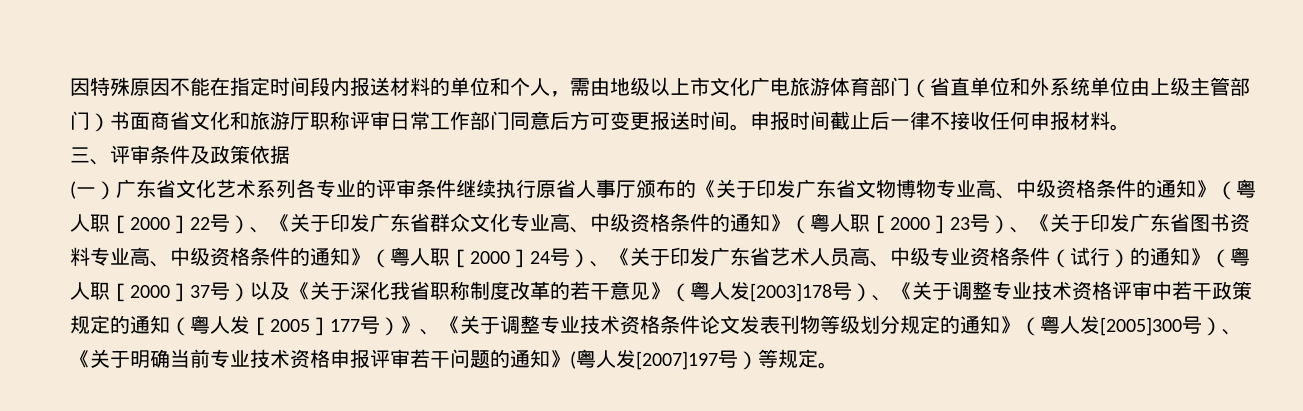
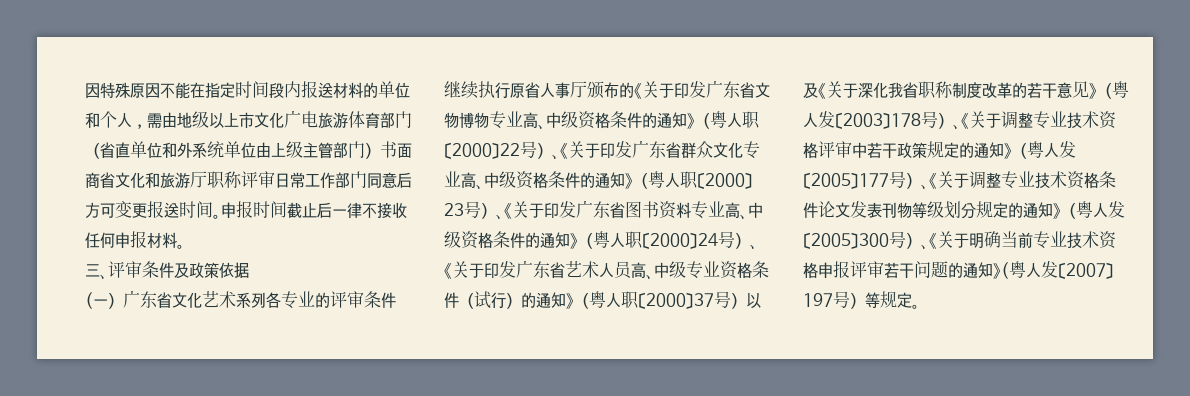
- (一）广东省文化艺术系列各专业的评审条件继续执行原省人事厅颁布的《关于印发广东省文物博物专业高、中级资格条件的通知》（粤人职［2000］22号）、《关于印发广东省群众文化专业高、中级资格条件的通知》（粤人职［2000］23号）、《关于印发广东省图书资料专业高、中级资格条件的通知》（粤人职［2000］24号）、《关于印发广东省艺术人员高、中级专业资格条件（试行）的通知》（粤人职［2000］37号）以及《关于深化我省职称制度改革的若干意见》（粤人发[2003]178号）、《关于调整专业技术资格评审中若干政策规定的通知（粤人发［2005］177号）》、《关于调整专业技术资格条件论文发表刊物等级划分规定的通知》（粤人发[2005]300号）、《关于明确当前专业技术资格申报评审若干问题的通知》(粤人发[2007]197号）等规定。
+ (一）广东省文化艺术系列各专业的评审条件继续执行原省人事厅颁布的《关于印发广东省文物博物专业高、中级资格条件的通知》（粤人职〔2000〕22号）、《关于印发广东省群众文化专业高、中级资格条件的通知》（粤人职〔2000〕23号）、《关于印发广东省图书资料专业高、中级资格条件的通知》（粤人职〔2000〕24号）、《关于印发广东省艺术人员高、中级专业资格条件（试行）的通知》（粤人职〔2000〕37号）以及《关于深化我省职称制度改革的若干意见》（粤人发〔2003〕178号）、《关于调整专业技术资格评审中若干政策规定的通知》（粤人发〔2005〕177号）、《关于调整专业技术资格条件论文发表刊物等级划分规定的通知》（粤人发〔2005〕300号）、《关于明确当前专业技术资格申报评审若干问题的通知》(粤人发〔2007〕197号）等规定。

